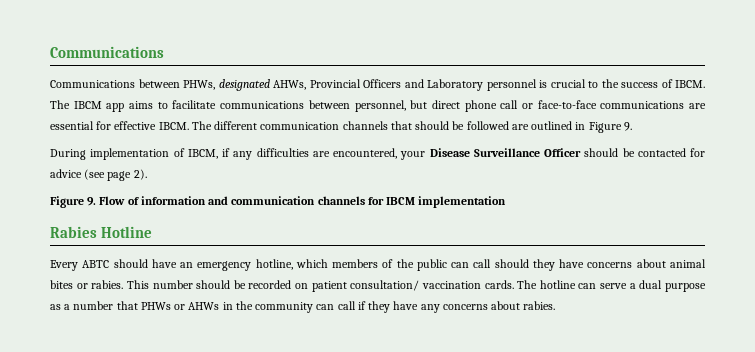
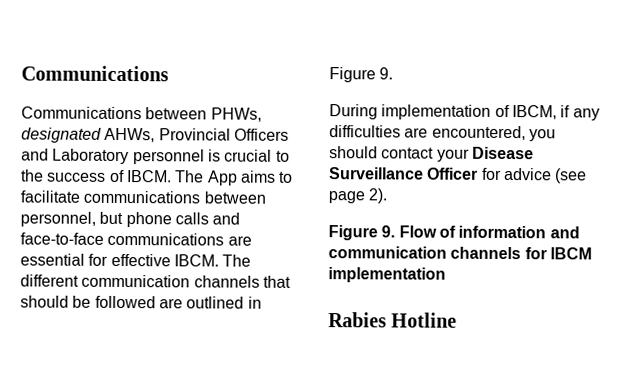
- The IBCM app aims to facilitate communications between personnel, but direct phone call or face-to-face communications are essential for effective IBCM.
+ The App aims to facilitate communications between personnel, but phone calls and face-to-face communications are essential for effective IBCM.
- During implementation of IBCM, if any difficulties are encountered, your Disease Surveillance Officer should be contacted for advice (see page 2).
+ During implementation of IBCM, if any difficulties are encountered, you should contact your Disease Surveillance Officer for advice (see page 2).
- Every ABTC should have an emergency hotline, which members of the public can call should they have concerns about animal bites or rabies. This number should be recorded on patient consultation/ vaccination cards. The hotline can serve a dual purpose as a number that PHWs or AHWs in the community can call if they have any concerns about rabies.

